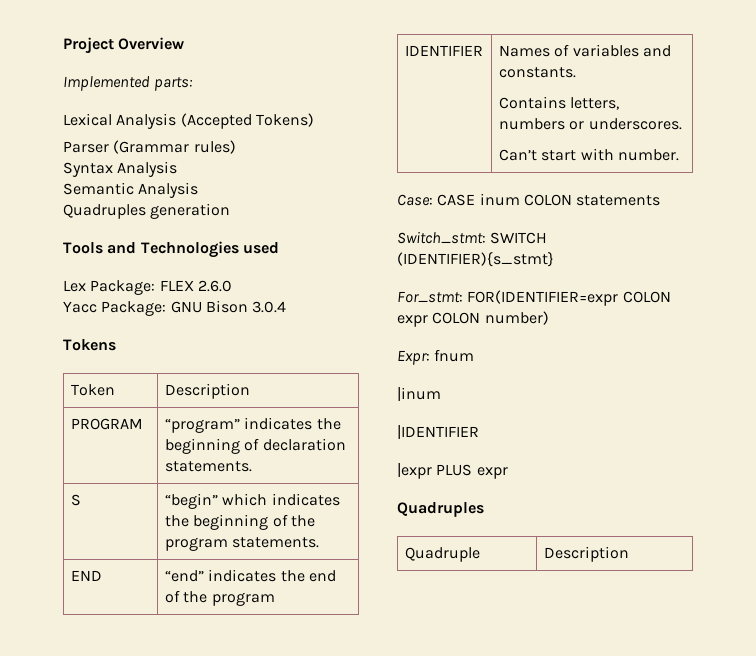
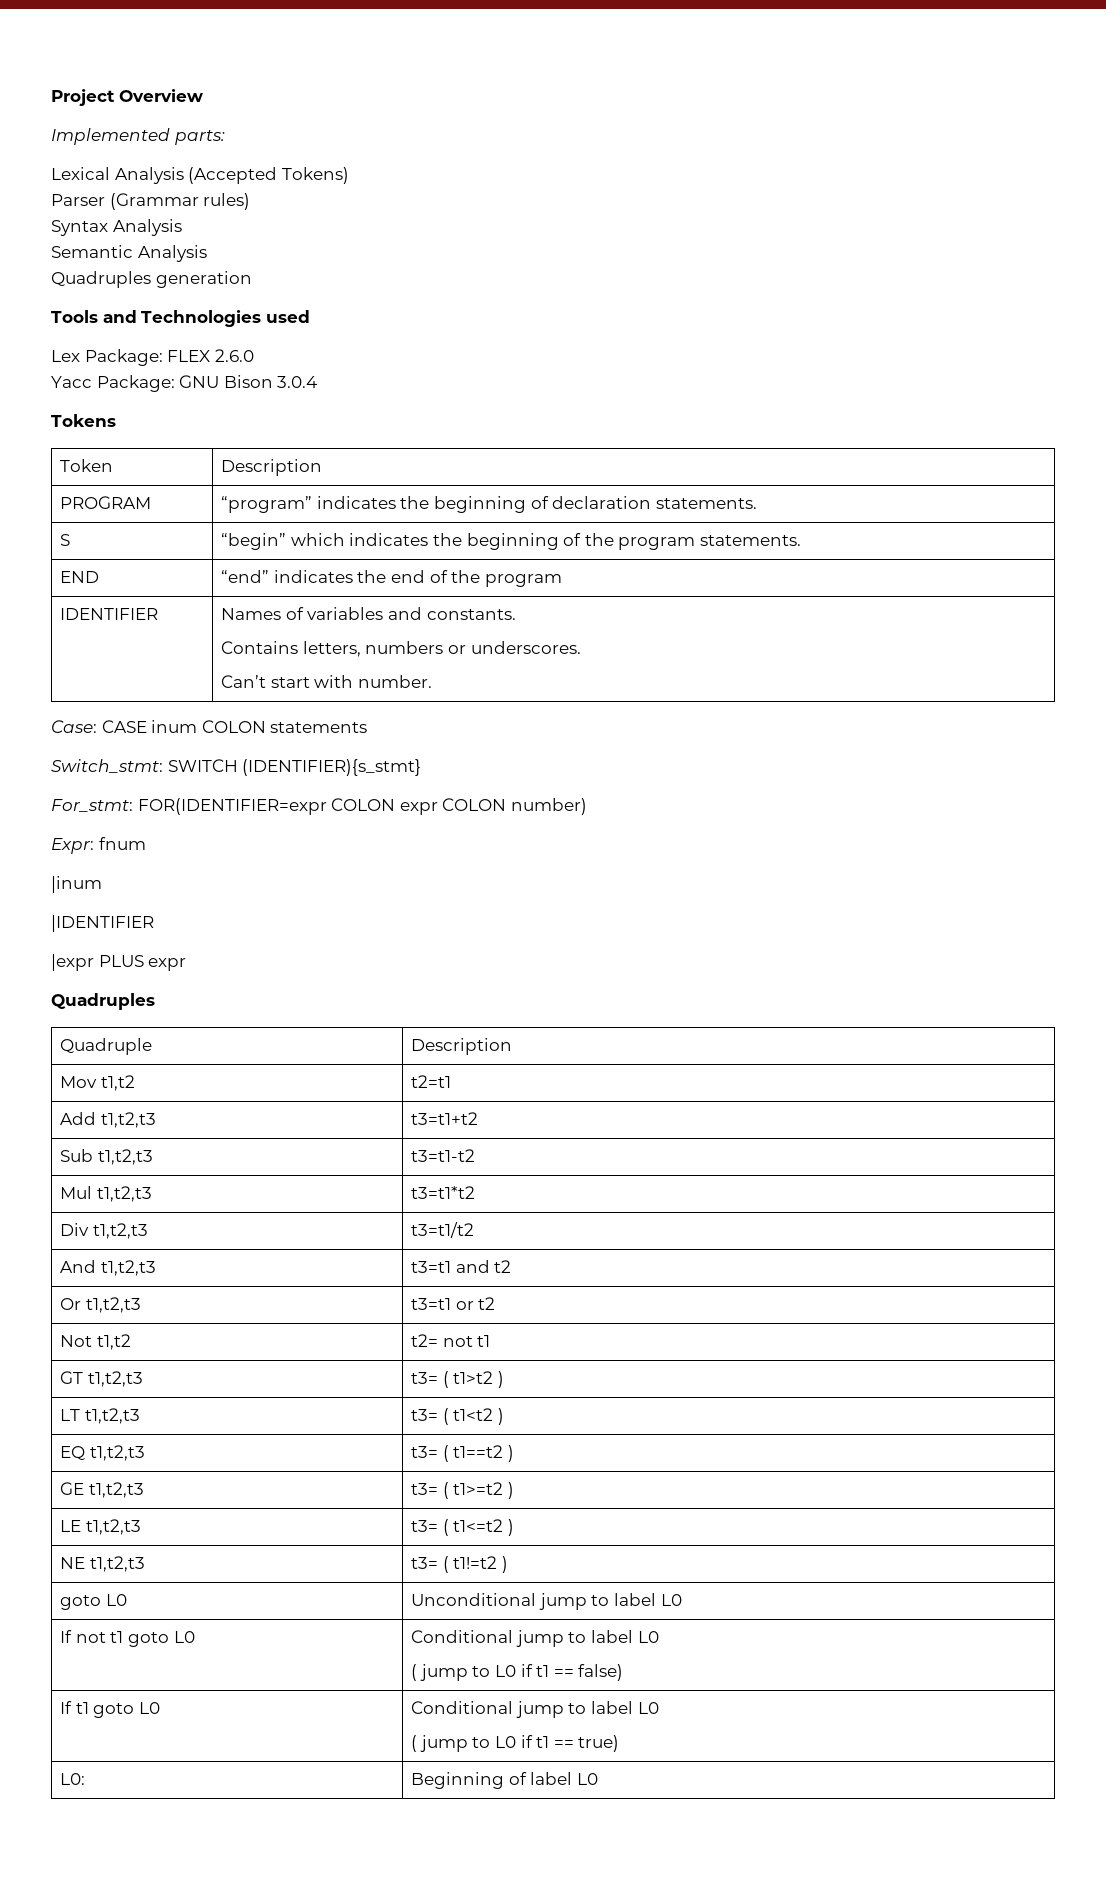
+ Mov t1,t2 | t2=t1
+ Add t1,t2,t3 | t3=t1+t2
+ Sub t1,t2,t3 | t3=t1-t2
+ Mul t1,t2,t3 | t3=t1*t2
+ Div t1,t2,t3 | t3=t1/t2
+ And t1,t2,t3 | t3=t1 and t2
+ Or t1,t2,t3 | t3=t1 or t2
+ Not t1,t2 | t2= not t1
+ GT t1,t2,t3 | t3= ( t1>t2 )
+ LT t1,t2,t3 | t3= ( t1<t2 )
+ EQ t1,t2,t3 | t3= ( t1==t2 )
+ GE t1,t2,t3 | t3= ( t1>=t2 )
+ LE t1,t2,t3 | t3= ( t1<=t2 )
+ NE t1,t2,t3 | t3= ( t1!=t2 )
+ goto L0 | Unconditional jump to label L0
+ If not t1 goto L0 | Conditional jump to label L0
+ ( jump to L0 if t1 == false)
+ If t1 goto L0 | Conditional jump to label L0
+ ( jump to L0 if t1 == true)
+ L0: | Beginning of label L0

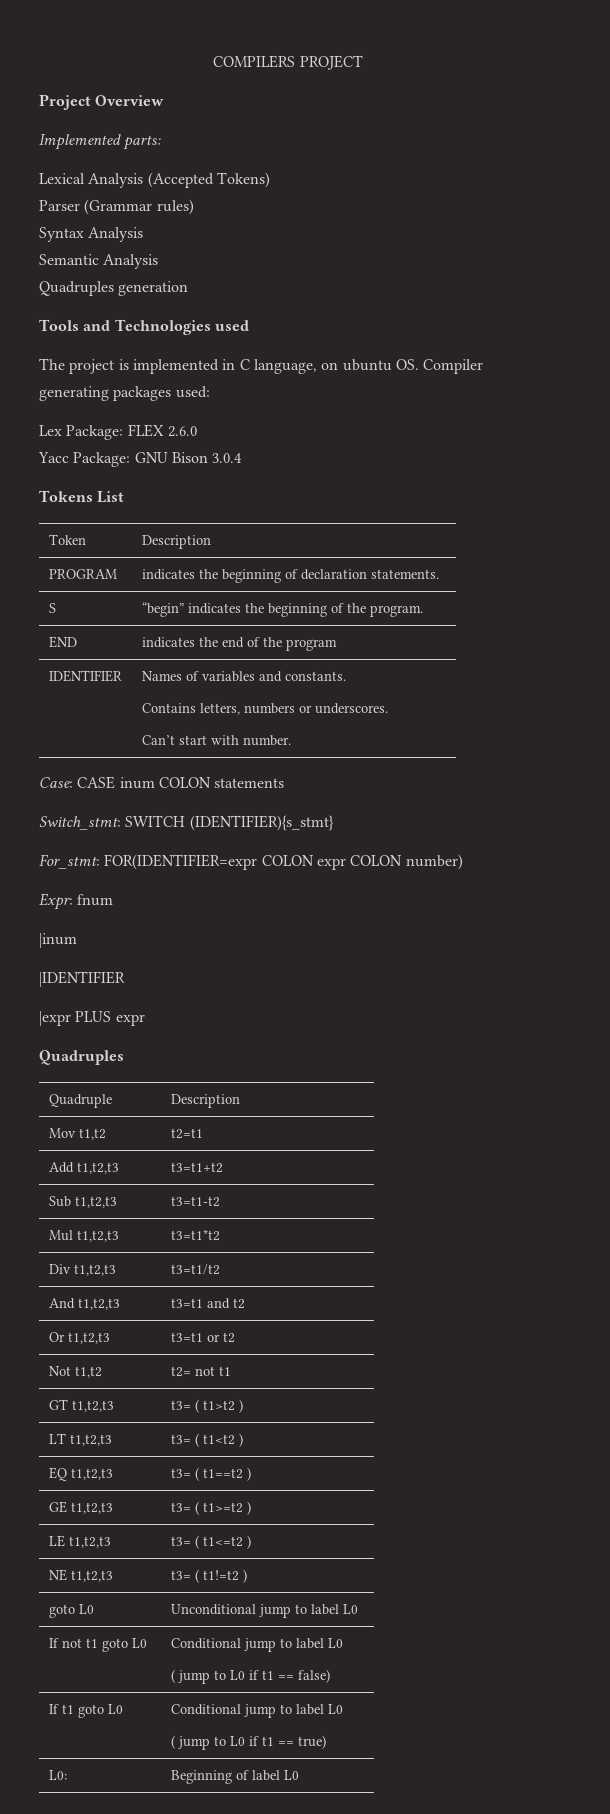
+ COMPILERS PROJECT
+ The project is implemented in C language, on ubuntu OS. Compiler generating packages used:
- Tokens
+ Tokens List
- PROGRAM | “program” indicates the beginning of declaration statements.
+ PROGRAM | indicates the beginning of declaration statements.
- S | “begin” which indicates the beginning of the program statements.
+ S | “begin” indicates the beginning of the program.
- END | “end” indicates the end of the program
+ END | indicates the end of the program

